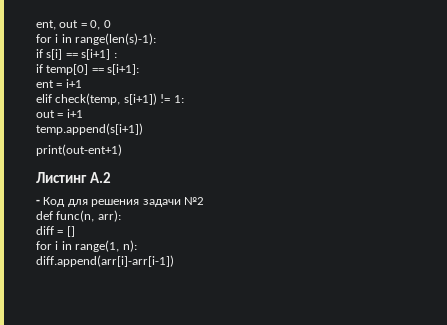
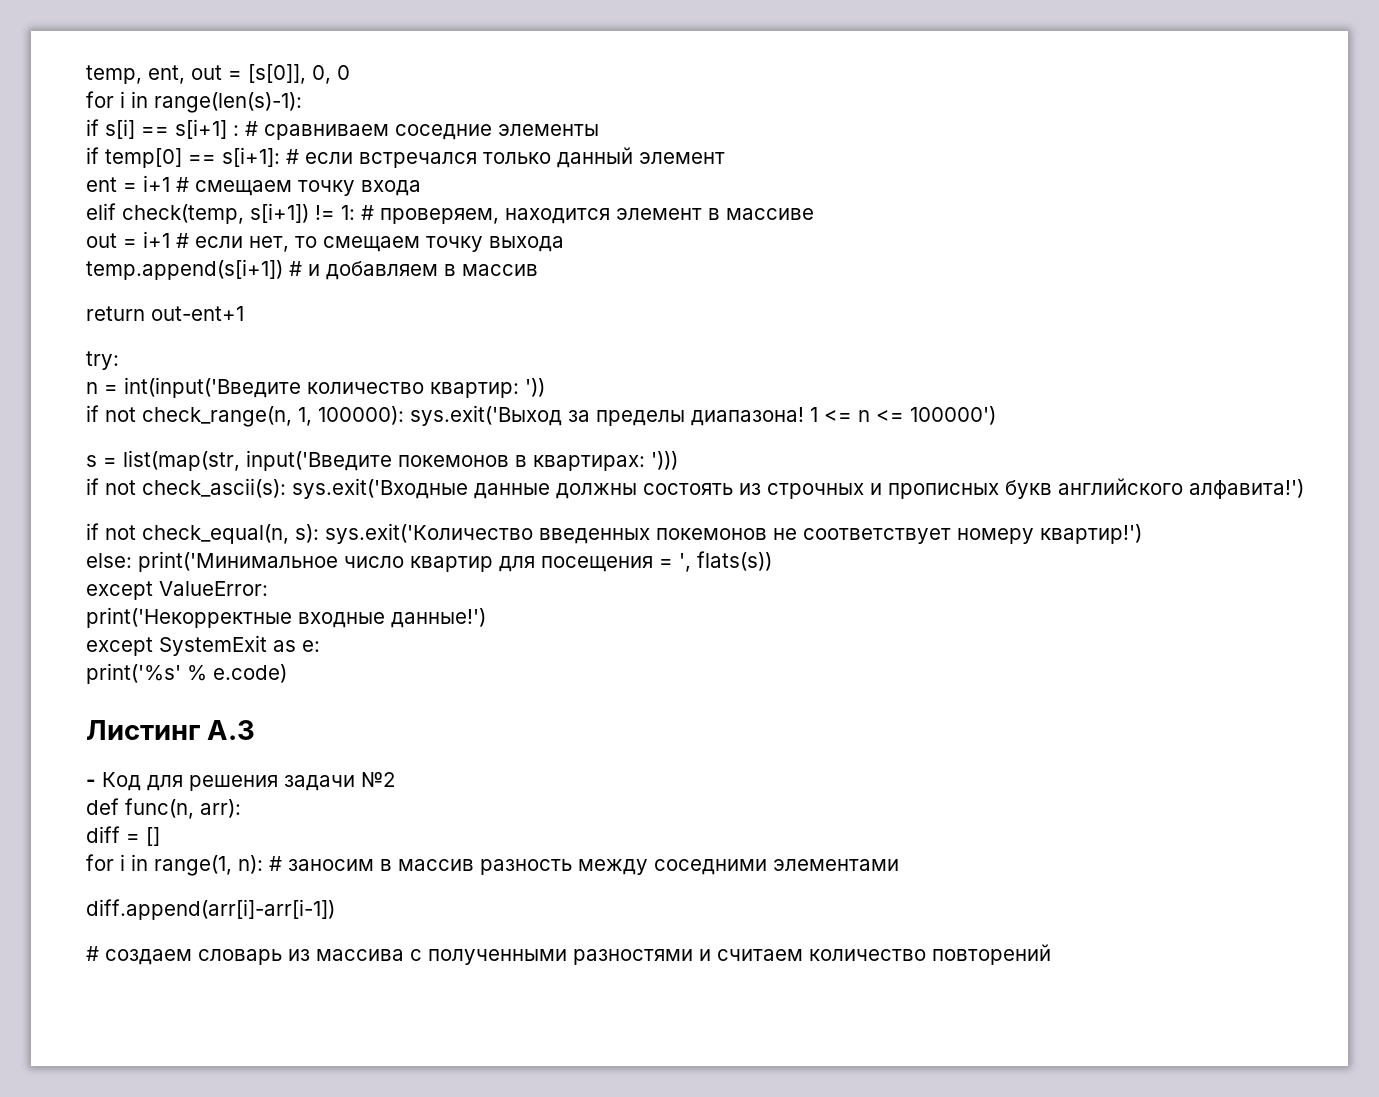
- ent, out = 0, 0
+ temp, ent, out = [s[0]], 0, 0
- if s[i] == s[i+1] :
+ if s[i] == s[i+1] : # сравниваем соседние элементы
- if temp[0] == s[i+1]:
+ if temp[0] == s[i+1]: # если встречался только данный элемент
- ent = i+1
+ ent = i+1 # смещаем точку входа
- elif check(temp, s[i+1]) != 1:
- out = i+1
- temp.append(s[i+1])
- print(out-ent+1)
+ elif check(temp, s[i+1]) != 1: # проверяем, находится элемент в массиве
+ out = i+1 # если нет, то смещаем точку выхода
+ temp.append(s[i+1]) # и добавляем в массив
+ return out-ent+1
+ try:
+ n = int(input('Введите количество квартир: '))
+ if not check_range(n, 1, 100000): sys.exit('Выход за пределы диапазона! 1 <= n <= 100000')
+ s = list(map(str, input('Введите покемонов в квартирах: ')))
+ if not check_ascii(s): sys.exit('Входные данные должны состоять из строчных и прописных букв английского алфавита!')
+ if not check_equal(n, s): sys.exit('Количество введенных покемонов не соответствует номеру квартир!')
+ else: print('Минимальное число квартир для посещения = ', flats(s))
+ except ValueError:
+ print('Некорректные входные данные!')
+ except SystemExit as e:
+ print('%s' % e.code)
- Листинг А.2
+ Листинг А.3
- for i in range(1, n):
+ for i in range(1, n): # заносим в массив разность между соседними элементами
  diff.append(arr[i]-arr[i-1])
+ # создаем словарь из массива с полученными разностями и считаем количество повторений

